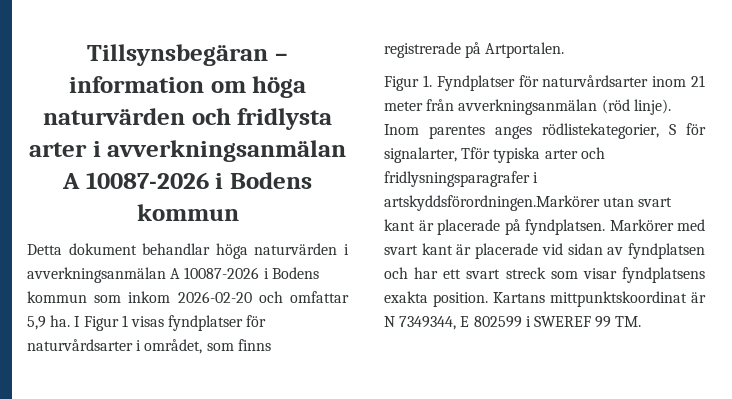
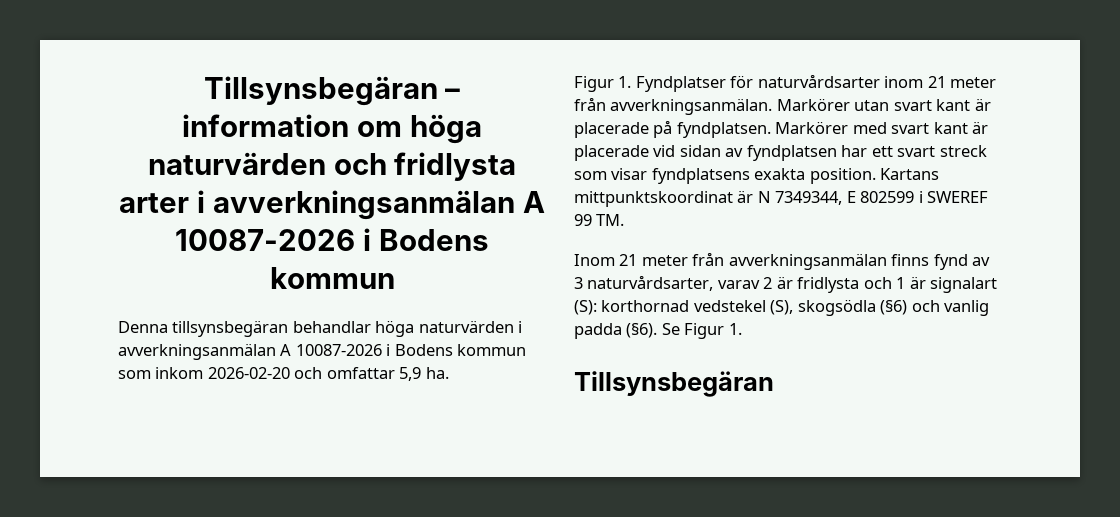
- Detta dokument behandlar höga naturvärden i avverkningsanmälan A 10087-2026 i Bodens kommun som inkom 2026-02-20 och omfattar 5,9 ha. I Figur 1 visas fyndplatser för naturvårdsarter i området, som finns registrerade på Artportalen.
+ Denna tillsynsbegäran behandlar höga naturvärden i avverkningsanmälan A 10087-2026 i Bodens kommun som inkom 2026-02-20 och omfattar 5,9 ha.
- Figur 1. Fyndplatser för naturvårdsarter inom 21 meter från avverkningsanmälan (röd linje). Inom parentes anges rödlistekategorier, S för signalarter, Tför typiska arter och fridlysningsparagrafer i artskyddsförordningen.Markörer utan svart kant är placerade på fyndplatsen.
+ Figur 1. Fyndplatser för naturvårdsarter inom 21 meter från avverkningsanmälan. Markörer utan svart kant är placerade på fyndplatsen.
- Markörer med svart kant är placerade vid sidan av fyndplatsen och har ett svart streck som visar fyndplatsens exakta position.
+ Markörer med svart kant är placerade vid sidan av fyndplatsen har ett svart streck som visar fyndplatsens exakta position.
+ Inom 21 meter från avverkningsanmälan finns fynd av 3 naturvårdsarter, varav 2 är fridlysta och 1 är signalart (S): korthornad vedstekel (S), skogsödla (§6) och vanlig padda (§6). Se Figur 1.
+ Tillsynsbegäran

